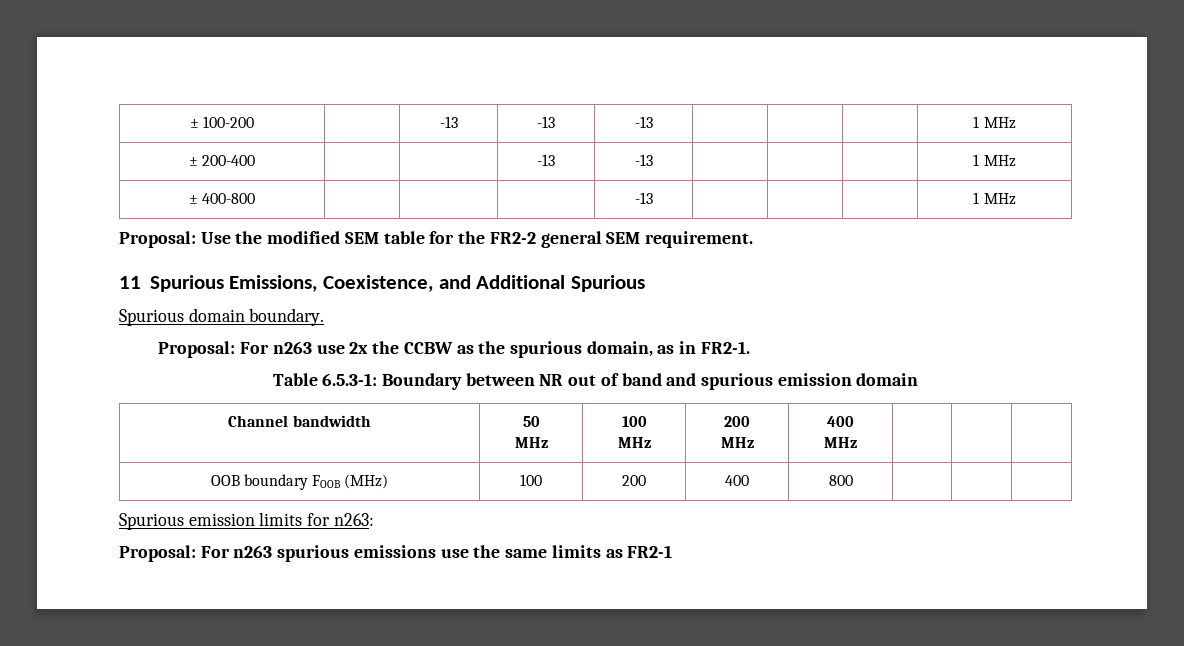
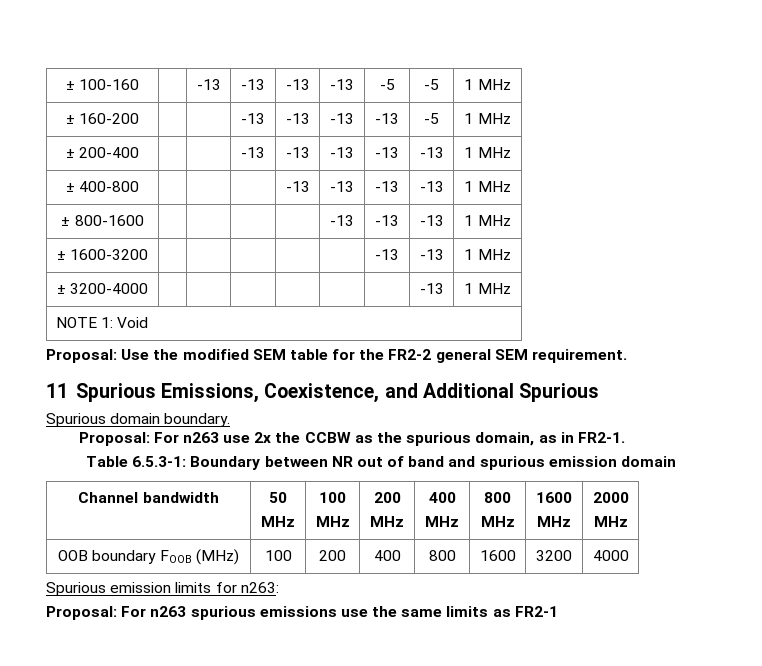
- ± 100-200 | | -13 | -13 | -13 | | | | 1 MHz
+ ± 100-160 | | -13 | -13 | -13 | -13 | -5 | -5 | 1 MHz
+ ± 160-200 | | | -13 | -13 | -13 | -13 | -5 | 1 MHz
- ± 200-400 | | | -13 | -13 | | | | 1 MHz
+ ± 200-400 | | | -13 | -13 | -13 | -13 | -13 | 1 MHz
- ± 400-800 | | | | -13 | | | | 1 MHz
+ ± 400-800 | | | | -13 | -13 | -13 | -13 | 1 MHz
+ ± 800-1600 | | | | | -13 | -13 | -13 | 1 MHz
+ ± 1600-3200 | | | | | | -13 | -13 | 1 MHz
+ ± 3200-4000 | | | | | | | -13 | 1 MHz
+ NOTE 1: Void
  Channel bandwidth | 50
  MHz | 100
  MHz | 200
  MHz | 400
- MHz | | |
+ MHz | 800
+ MHz | 1600
+ MHz | 2000
+ MHz
- OOB boundary FOOB (MHz) | 100 | 200 | 400 | 800 | | |
+ OOB boundary FOOB (MHz) | 100 | 200 | 400 | 800 | 1600 | 3200 | 4000

